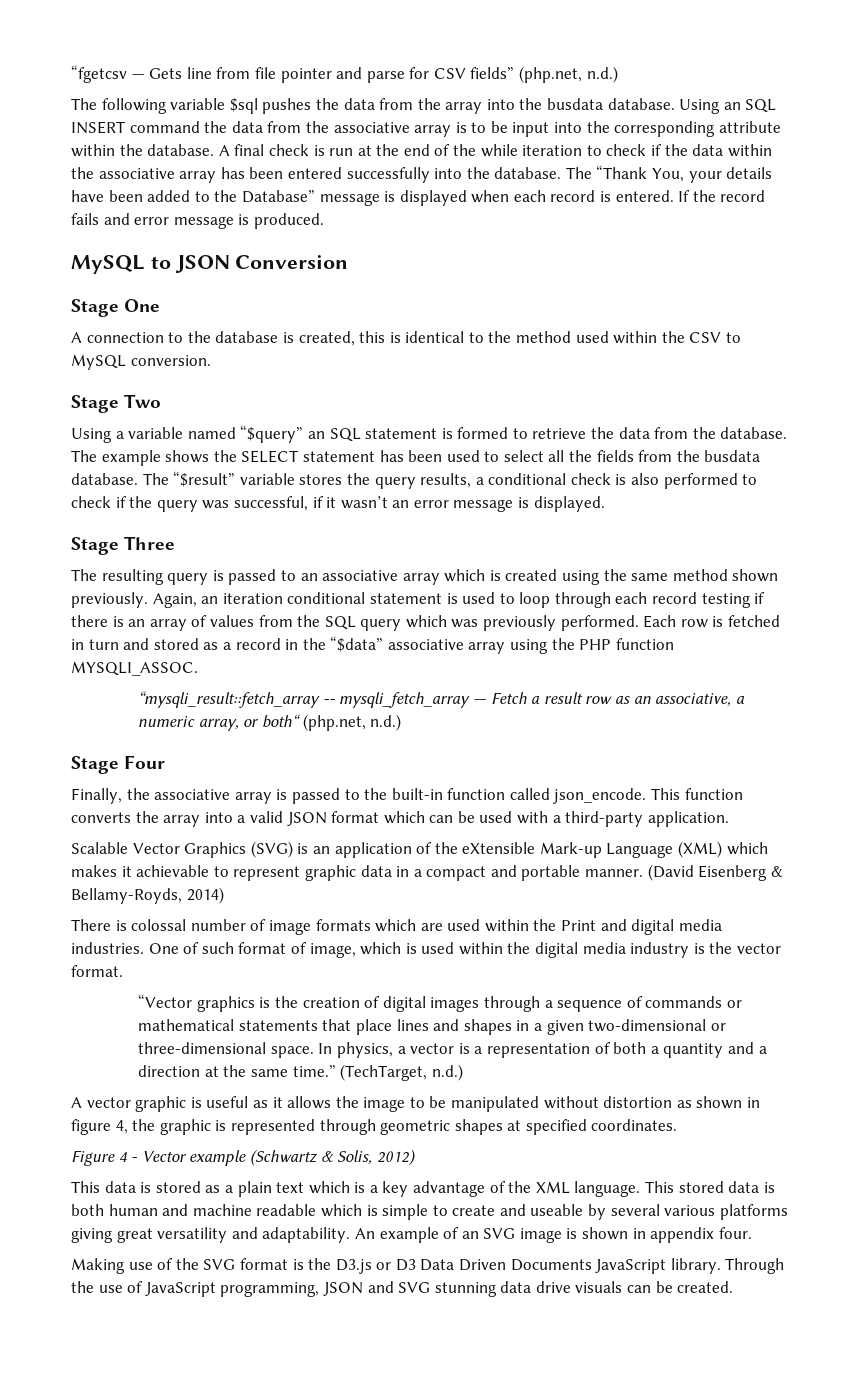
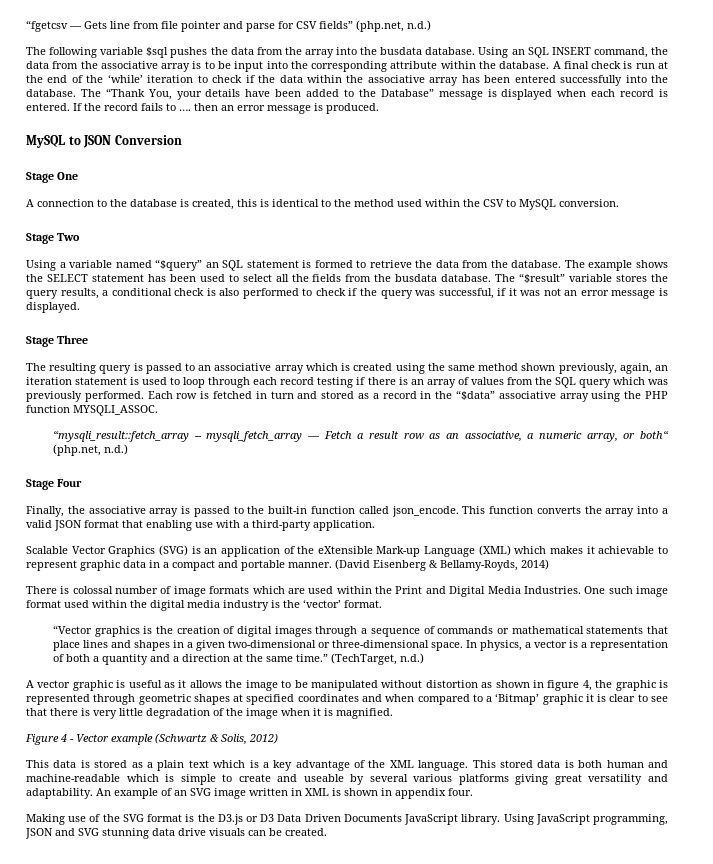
- Using an SQL INSERT command the data from the associative array is to be input into the corresponding attribute within the database.
+ Using an SQL INSERT command, the data from the associative array is to be input into the corresponding attribute within the database.
- A final check is run at the end of the while iteration to check if the data within the associative array has been entered successfully into the database.
+ A final check is run at the end of the ‘while’ iteration to check if the data within the associative array has been entered successfully into the database.
- If the record fails and error message is produced.
+ If the record fails to …. then an error message is produced.
- The “$result” variable stores the query results, a conditional check is also performed to check if the query was successful, if it wasn’t an error message is displayed.
+ The “$result” variable stores the query results, a conditional check is also performed to check if the query was successful, if it was not an error message is displayed.
- The resulting query is passed to an associative array which is created using the same method shown previously. Again, an iteration conditional statement is used to loop through each record testing if there is an array of values from the SQL query which was previously performed.
+ The resulting query is passed to an associative array which is created using the same method shown previously, again, an iteration statement is used to loop through each record testing if there is an array of values from the SQL query which was previously performed.
- This function converts the array into a valid JSON format which can be used with a third-party application.
+ This function converts the array into a valid JSON format that enabling use with a third-party application.
- There is colossal number of image formats which are used within the Print and digital media industries. One of such format of image, which is used within the digital media industry is the vector format.
+ There is colossal number of image formats which are used within the Print and Digital Media Industries. One such image format used within the digital media industry is the ‘vector’ format.
- A vector graphic is useful as it allows the image to be manipulated without distortion as shown in figure 4, the graphic is represented through geometric shapes at specified coordinates.
+ A vector graphic is useful as it allows the image to be manipulated without distortion as shown in figure 4, the graphic is represented through geometric shapes at specified coordinates and when compared to a ‘Bitmap’ graphic it is clear to see that there is very little degradation of the image when it is magnified.
- This stored data is both human and machine readable which is simple to create and useable by several various platforms giving great versatility and adaptability.
+ This stored data is both human and machine-readable which is simple to create and useable by several various platforms giving great versatility and adaptability.
- An example of an SVG image is shown in appendix four.
+ An example of an SVG image written in XML is shown in appendix four.
- Through the use of JavaScript programming, JSON and SVG stunning data drive visuals can be created.
+ Using JavaScript programming, JSON and SVG stunning data drive visuals can be created.

